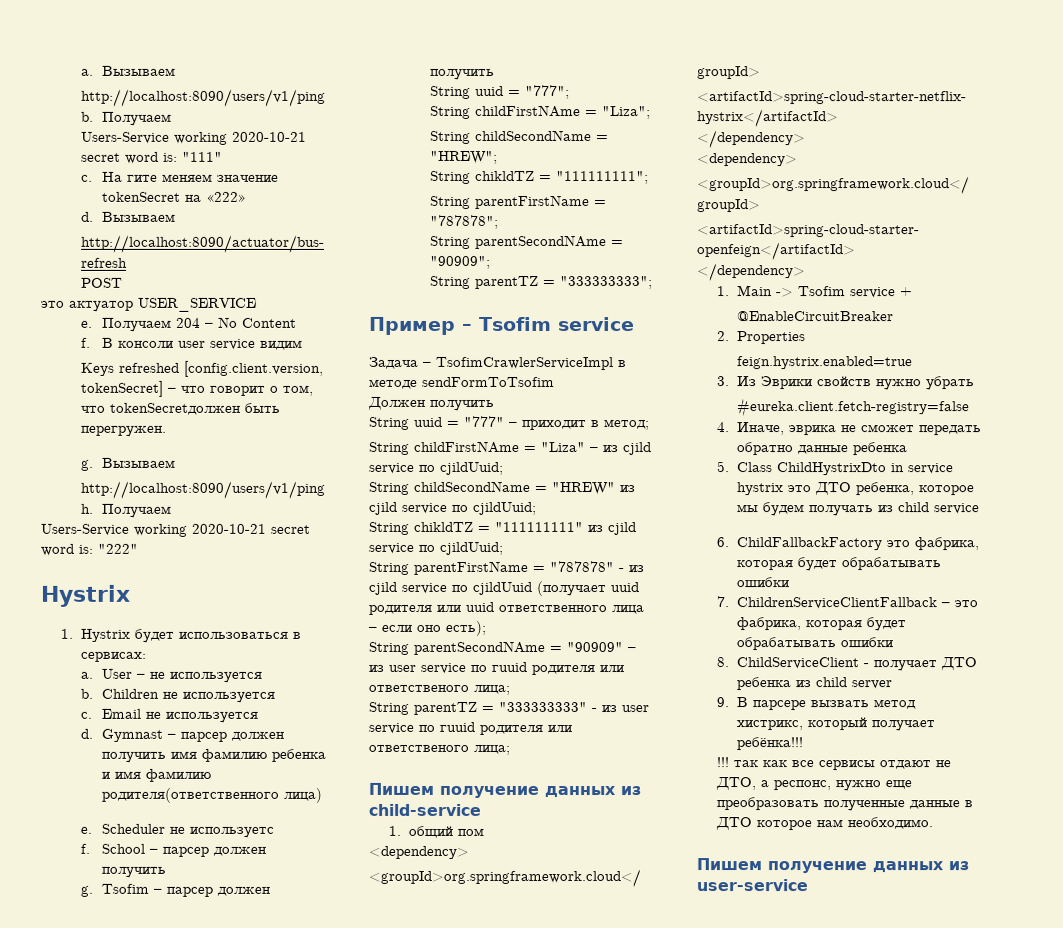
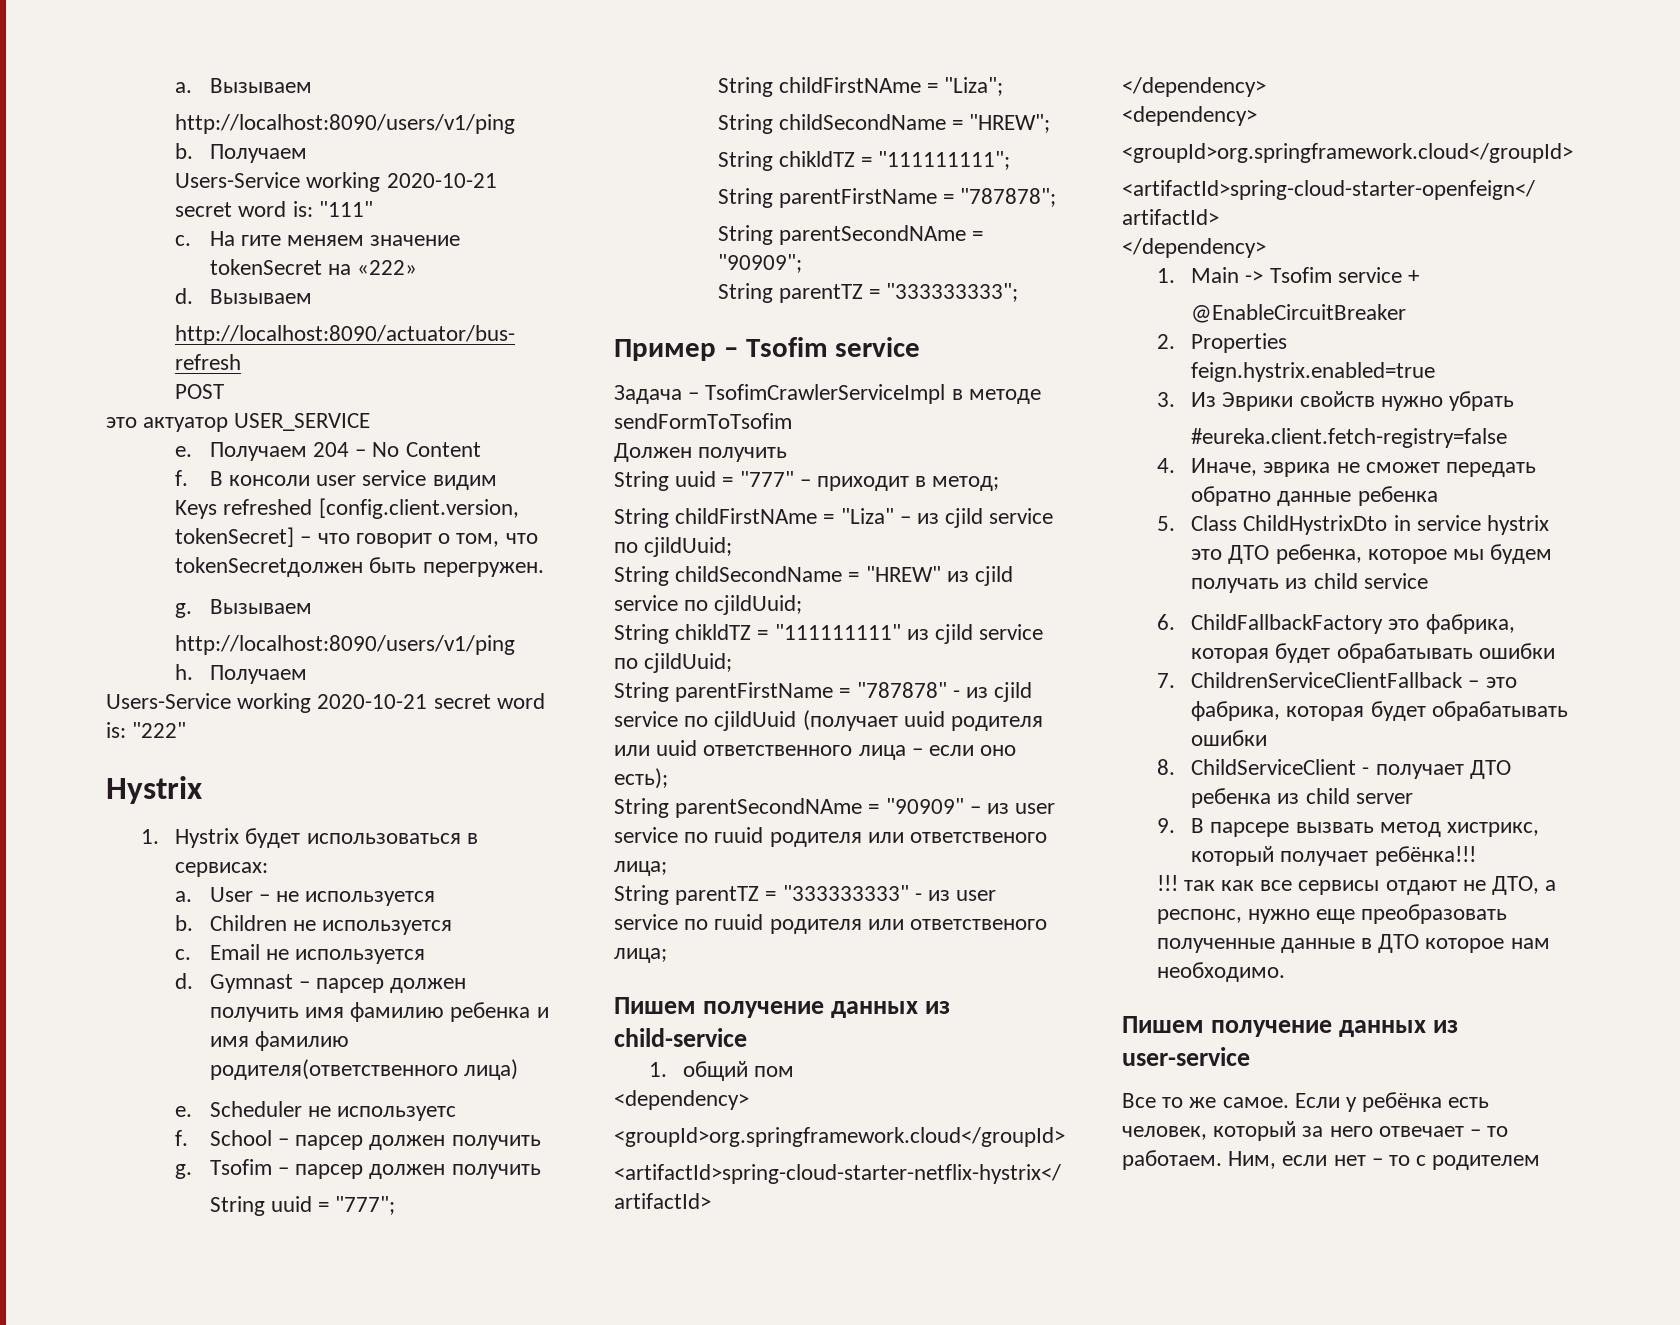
+ Все то же самое. Если у ребёнка есть человек, который за него отвечает – то работаем. Ним, если нет – то с родителем

